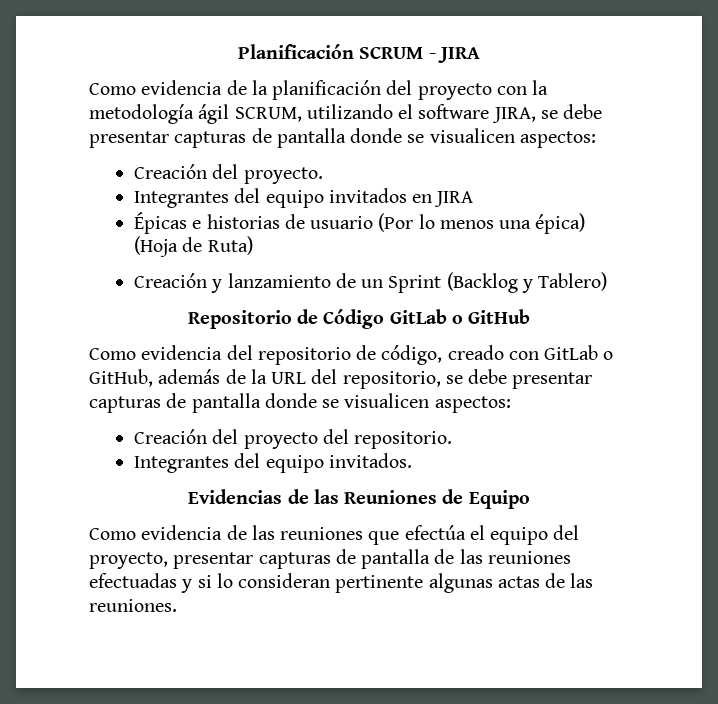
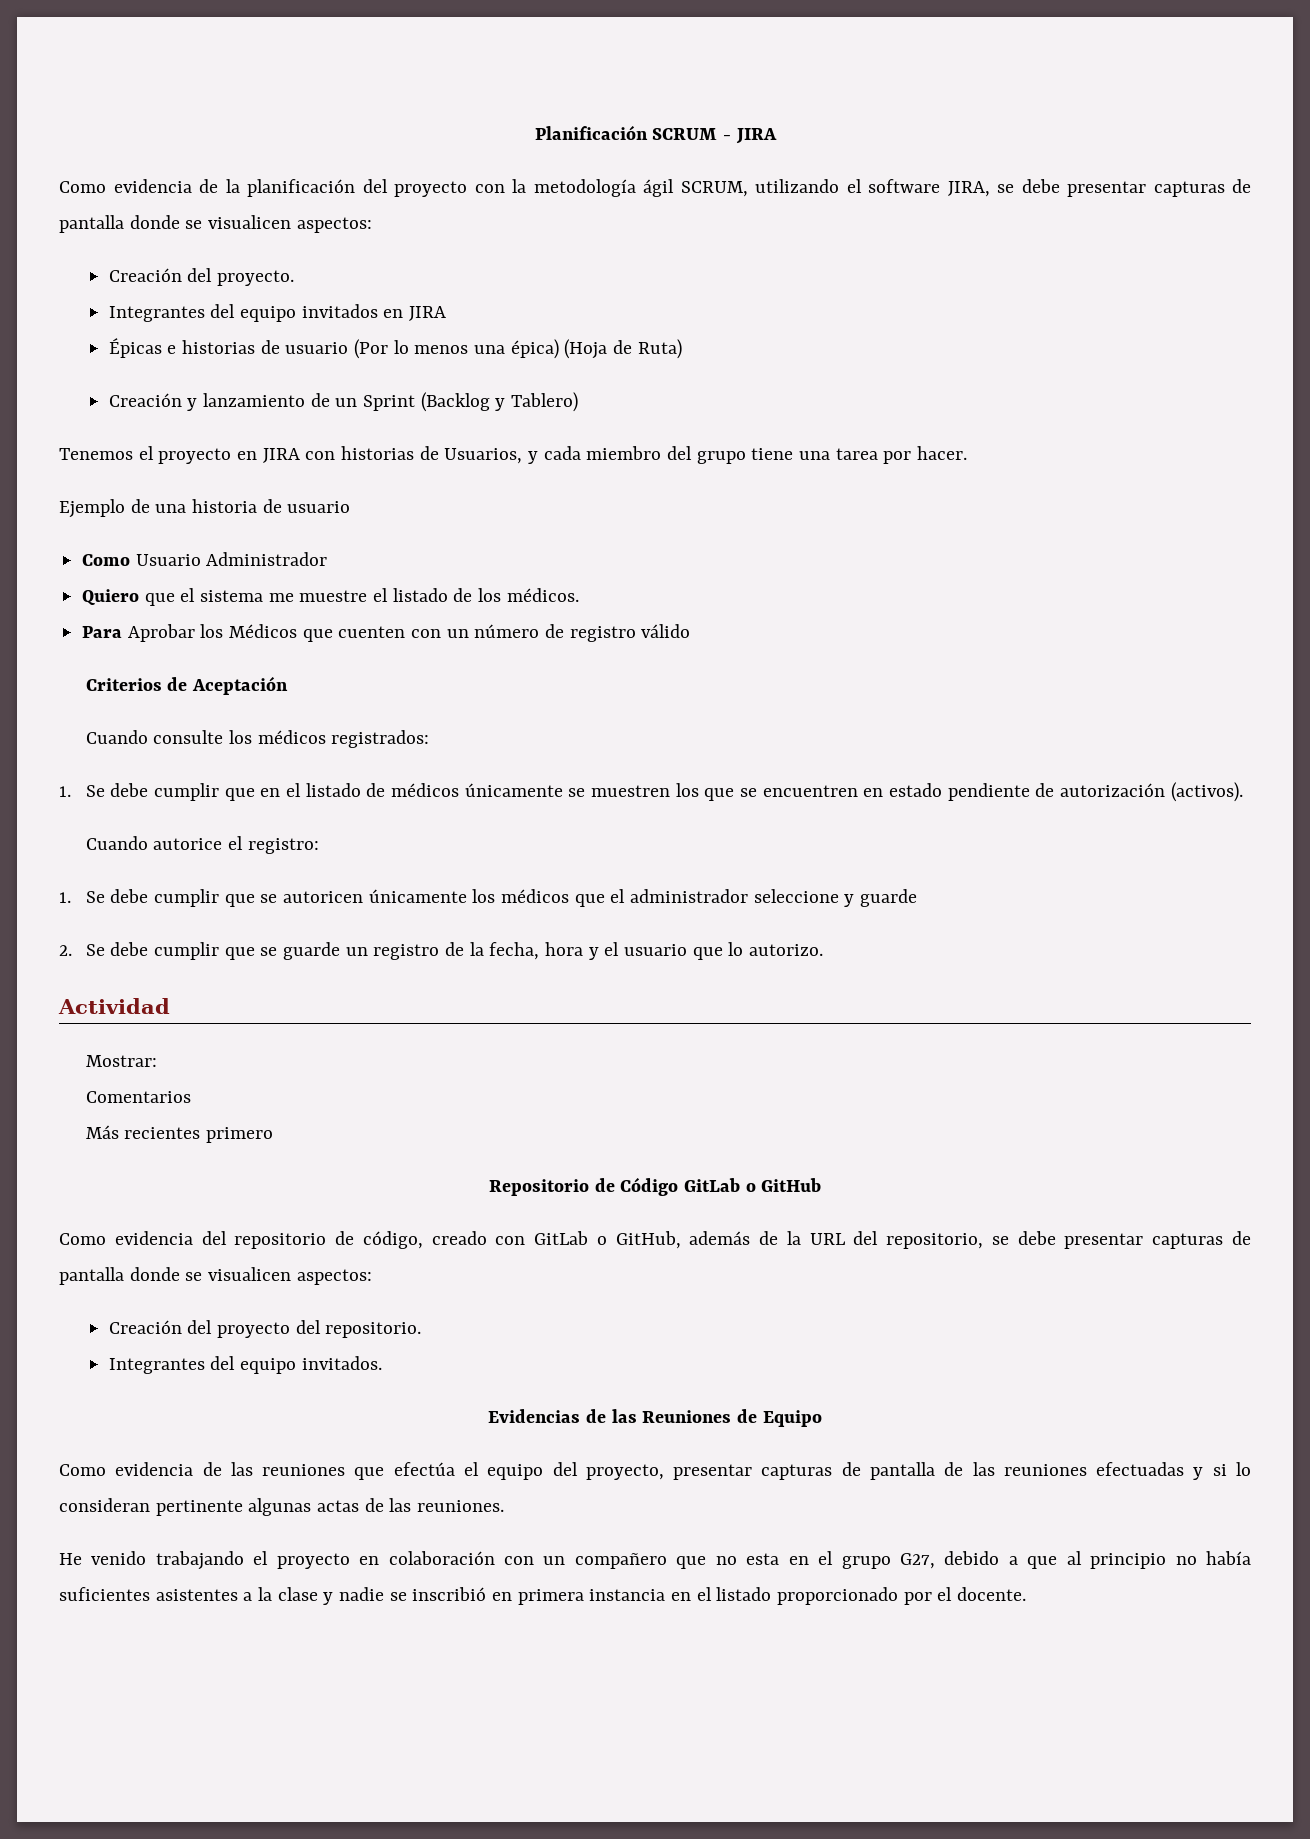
+ Tenemos el proyecto en JIRA con historias de Usuarios, y cada miembro del grupo tiene una tarea por hacer.
+ Ejemplo de una historia de usuario
+ Como Usuario Administrador
+ Quiero que el sistema me muestre el listado de los médicos.
+ Para Aprobar los Médicos que cuenten con un número de registro válido
+ Criterios de Aceptación
+ Cuando consulte los médicos registrados:
+ 1. Se debe cumplir que en el listado de médicos únicamente se muestren los que se encuentren en estado pendiente de autorización (activos).
+ Cuando autorice el registro:
+ 1. Se debe cumplir que se autoricen únicamente los médicos que el administrador seleccione y guarde
+ 2. Se debe cumplir que se guarde un registro de la fecha, hora y el usuario que lo autorizo.
+ Actividad
+ Mostrar:
+ Comentarios
+ Más recientes primero
+ He venido trabajando el proyecto en colaboración con un compañero que no esta en el grupo G27, debido a que al principio no había suficientes asistentes a la clase y nadie se inscribió en primera instancia en el listado proporcionado por el docente.

